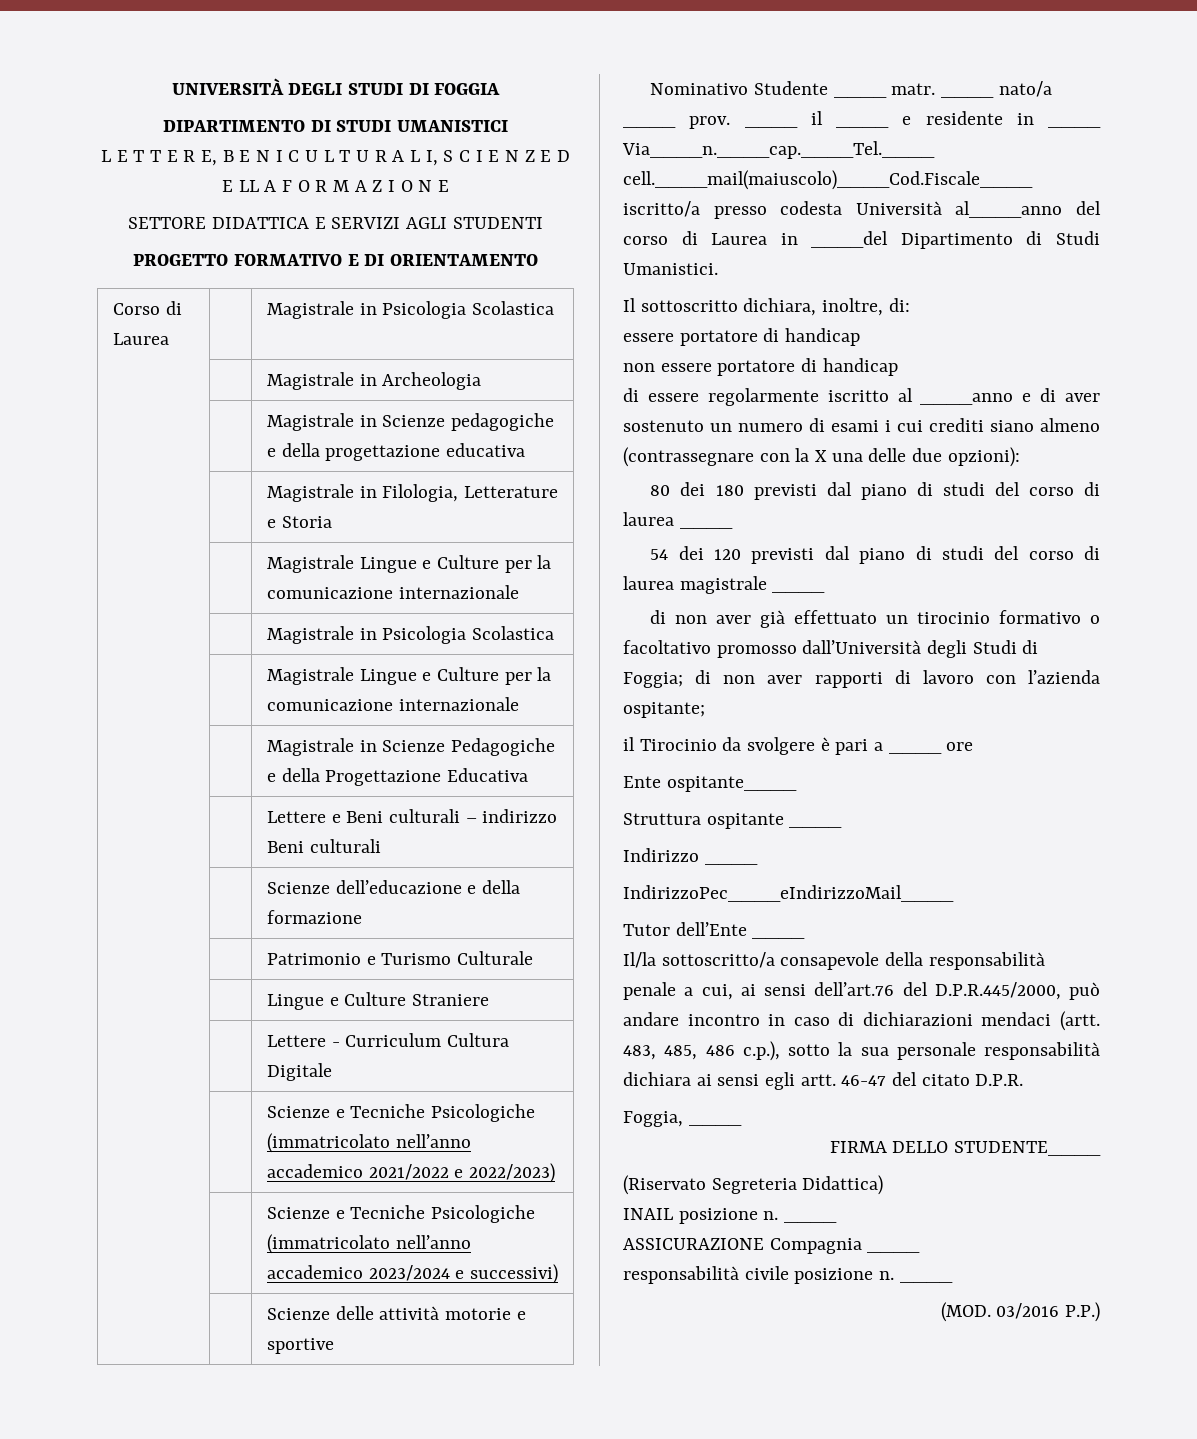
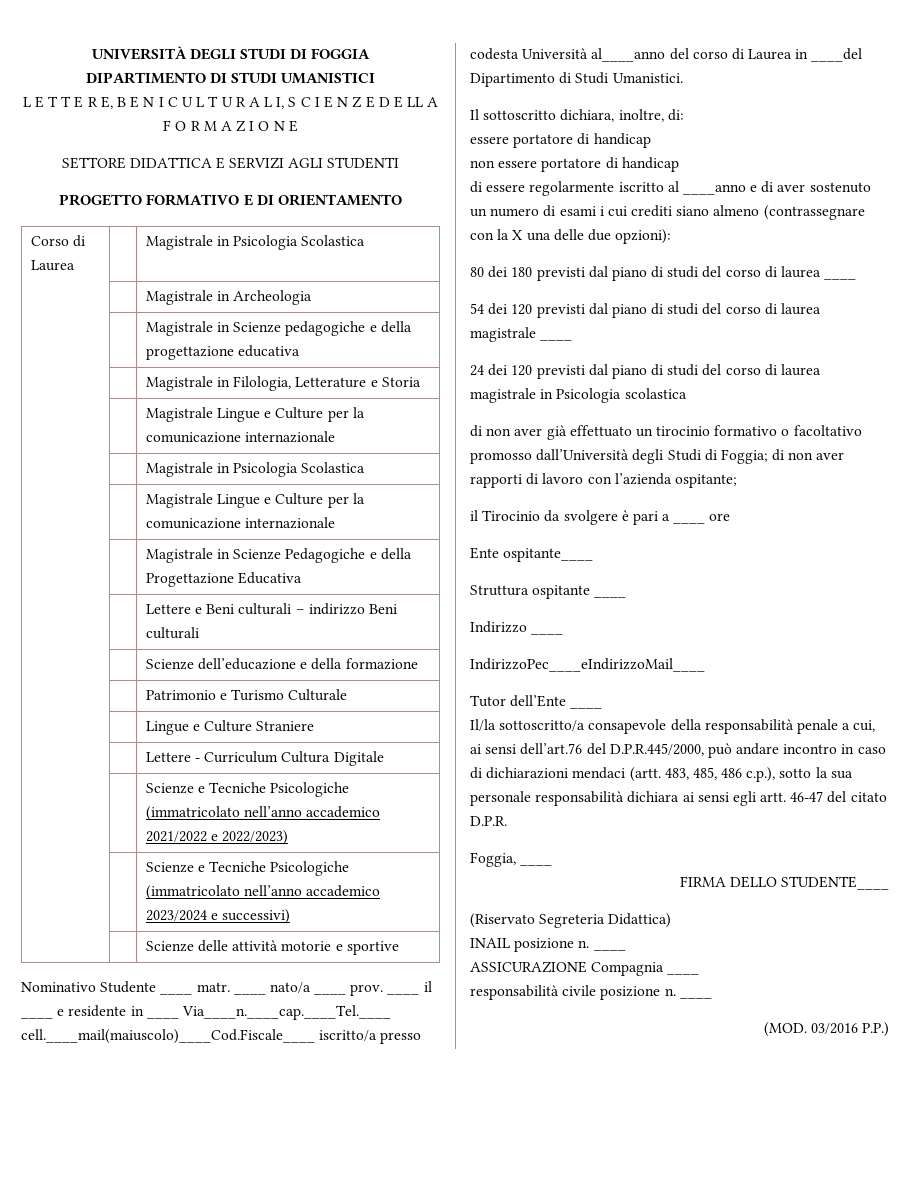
+ 24 dei 120 previsti dal piano di studi del corso di laurea magistrale in Psicologia scolastica

